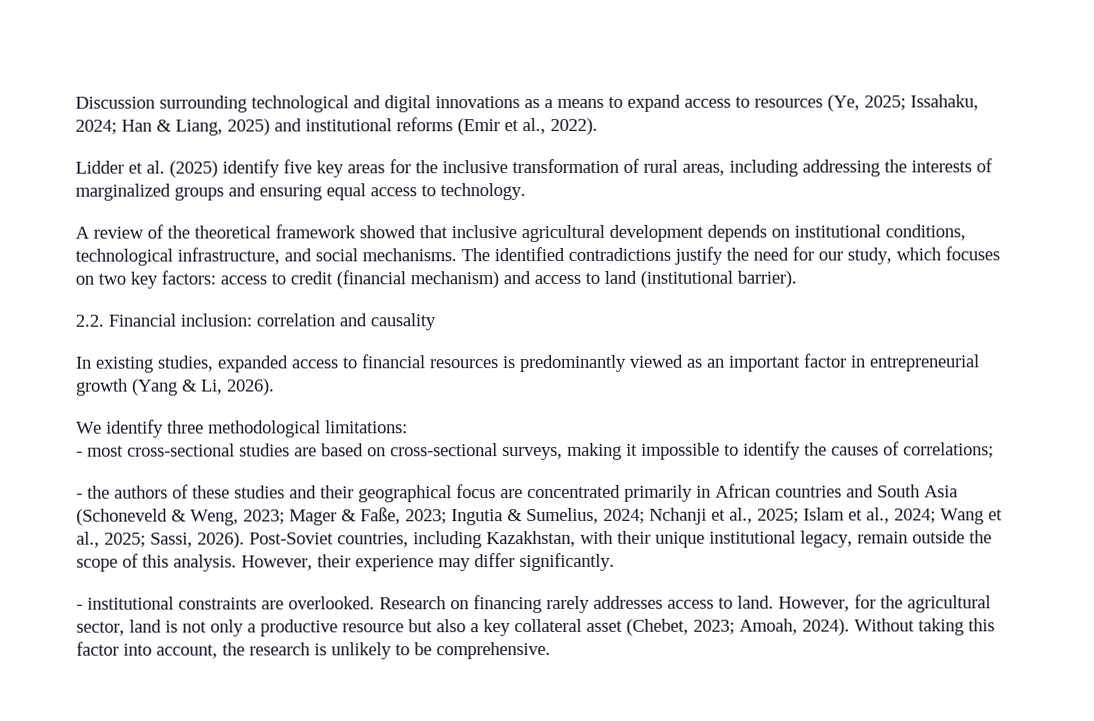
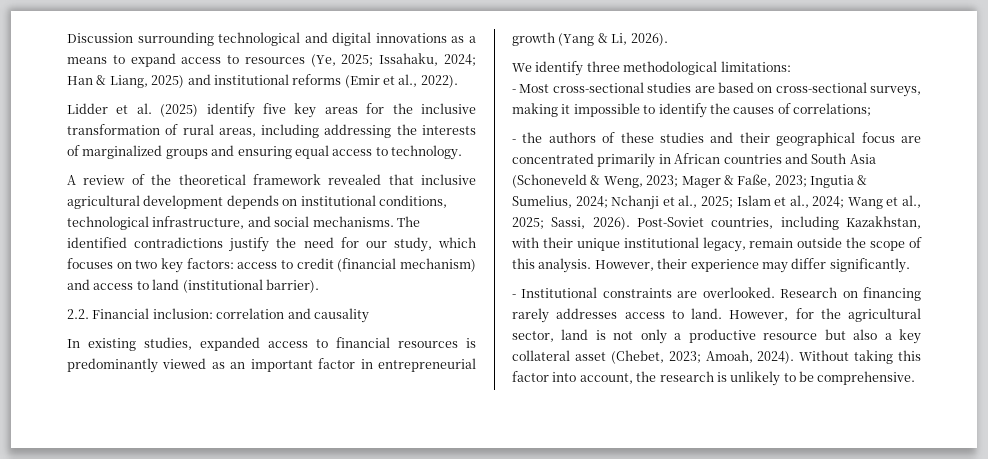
- A review of the theoretical framework showed that inclusive agricultural development depends on institutional conditions, technological infrastructure, and social mechanisms.
+ A review of the theoretical framework revealed that inclusive agricultural development depends on institutional conditions, technological infrastructure, and social mechanisms.
- - most cross-sectional studies are based on cross-sectional surveys, making it impossible to identify the causes of correlations;
+ - Most cross-sectional studies are based on cross-sectional surveys, making it impossible to identify the causes of correlations;
- - institutional constraints are overlooked.
+ - Institutional constraints are overlooked.

